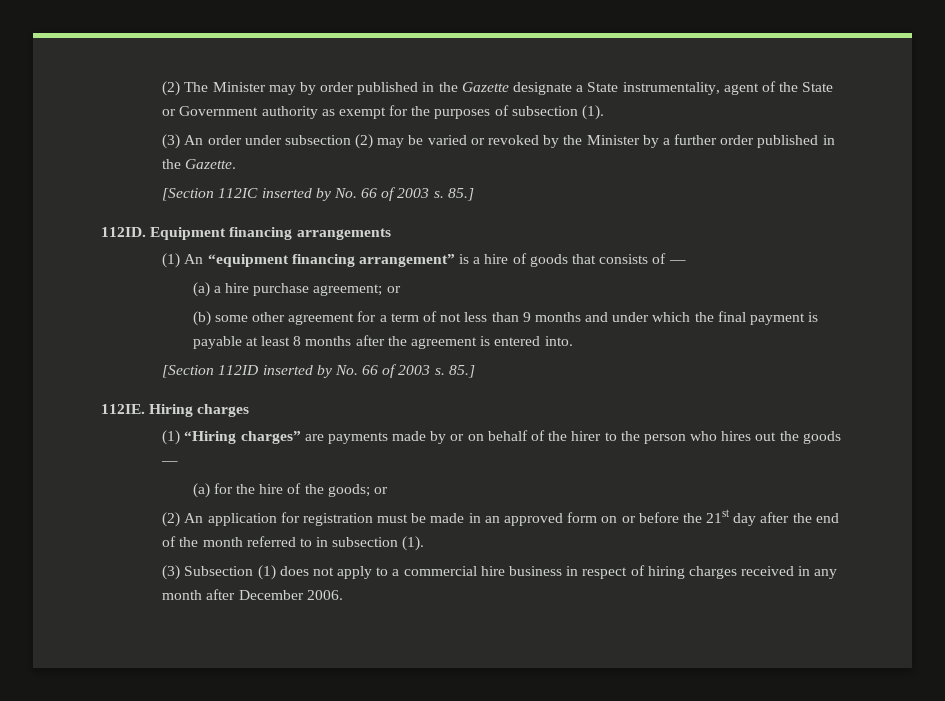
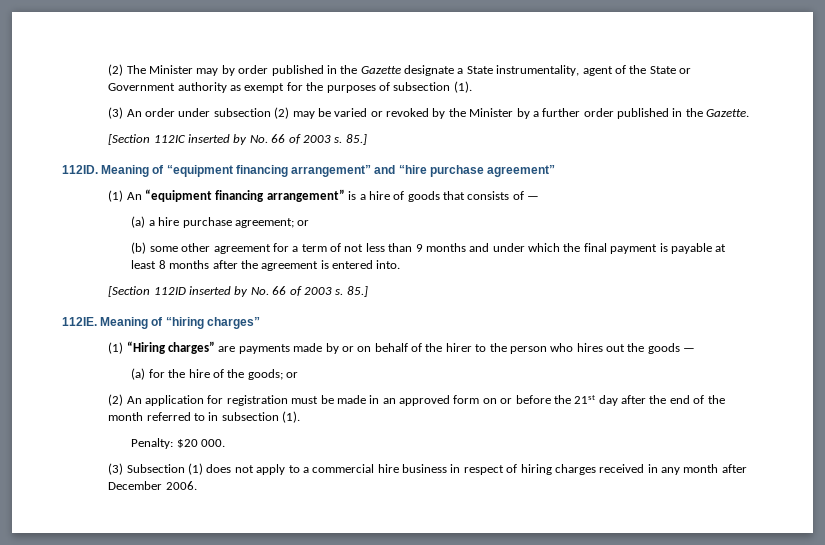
- Equipment financing arrangements
+ Meaning of “equipment financing arrangement” and “hire purchase agreement”
- Hiring charges
+ Meaning of “hiring charges”
+ Penalty: $20 000.

